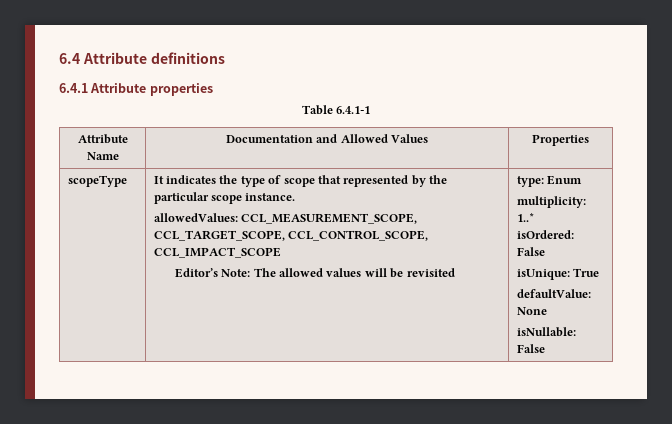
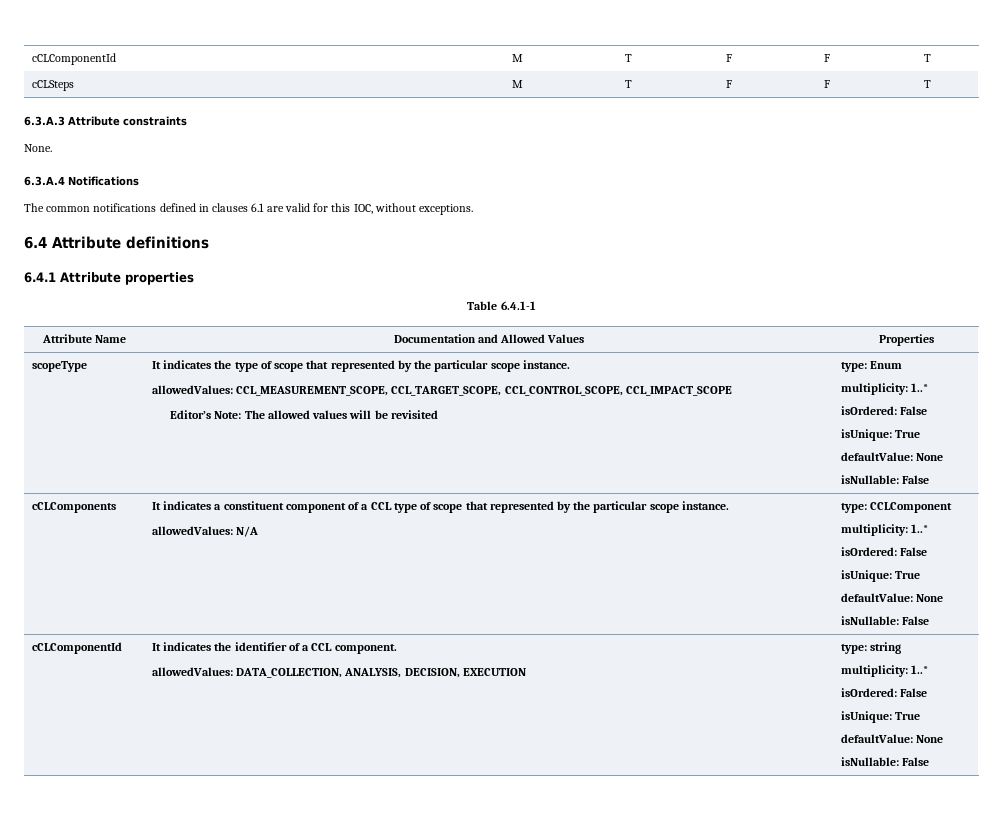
+ cCLComponentId | M | T | F | F | T
+ cCLSteps | M | T | F | F | T
+ 6.3.A.3 Attribute constraints
+ None.
+ 6.3.A.4 Notifications
+ The common notifications defined in clauses 6.1 are valid for this IOC, without exceptions.
+ cCLComponents | It indicates a constituent component of a CCL type of scope that represented by the particular scope instance.
+ allowedValues: N/A | type: CCLComponent
+ multiplicity: 1..*
+ isOrdered: False
+ isUnique: True
+ defaultValue: None
+ isNullable: False
+ cCLComponentId | It indicates the identifier of a CCL component.
+ allowedValues: DATA_COLLECTION, ANALYSIS, DECISION, EXECUTION | type: string
+ multiplicity: 1..*
+ isOrdered: False
+ isUnique: True
+ defaultValue: None
+ isNullable: False

